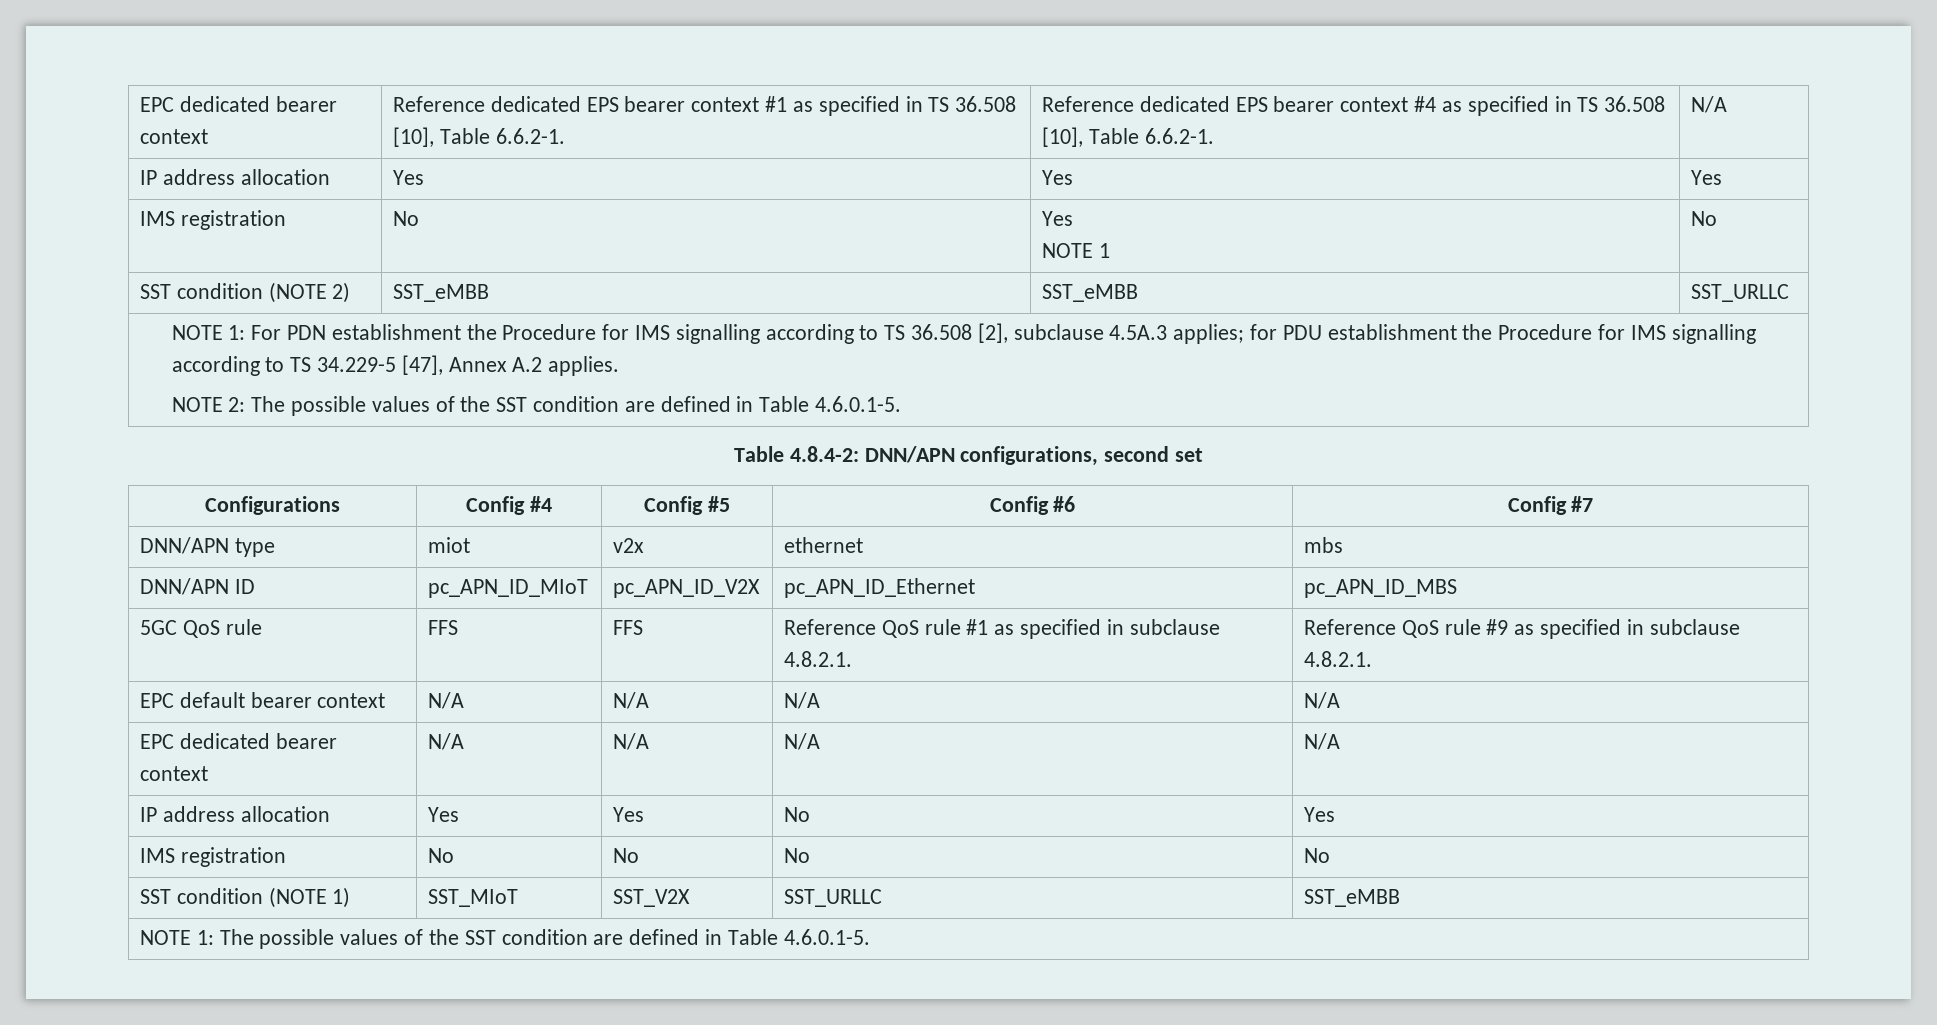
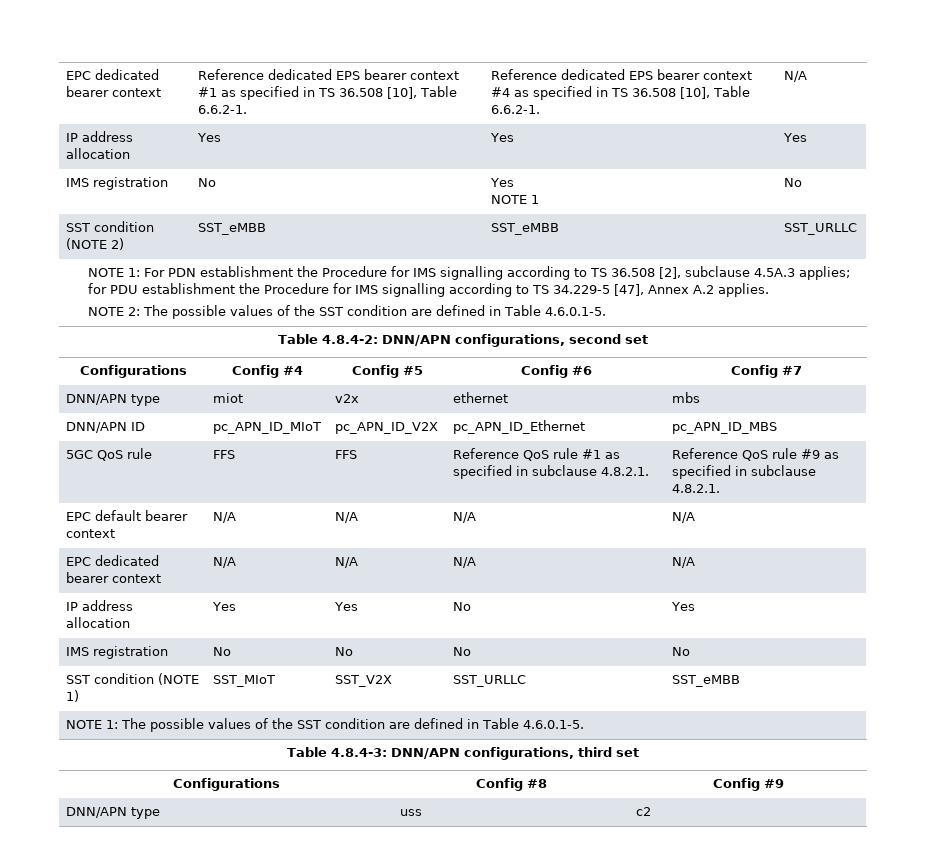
+ Table 4.8.4-3: DNN/APN configurations, third set
+ Configurations | Config #8 | Config #9
+ DNN/APN type | uss | c2

